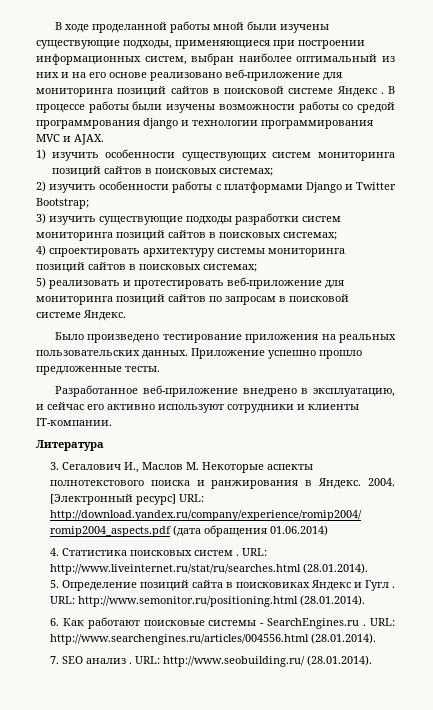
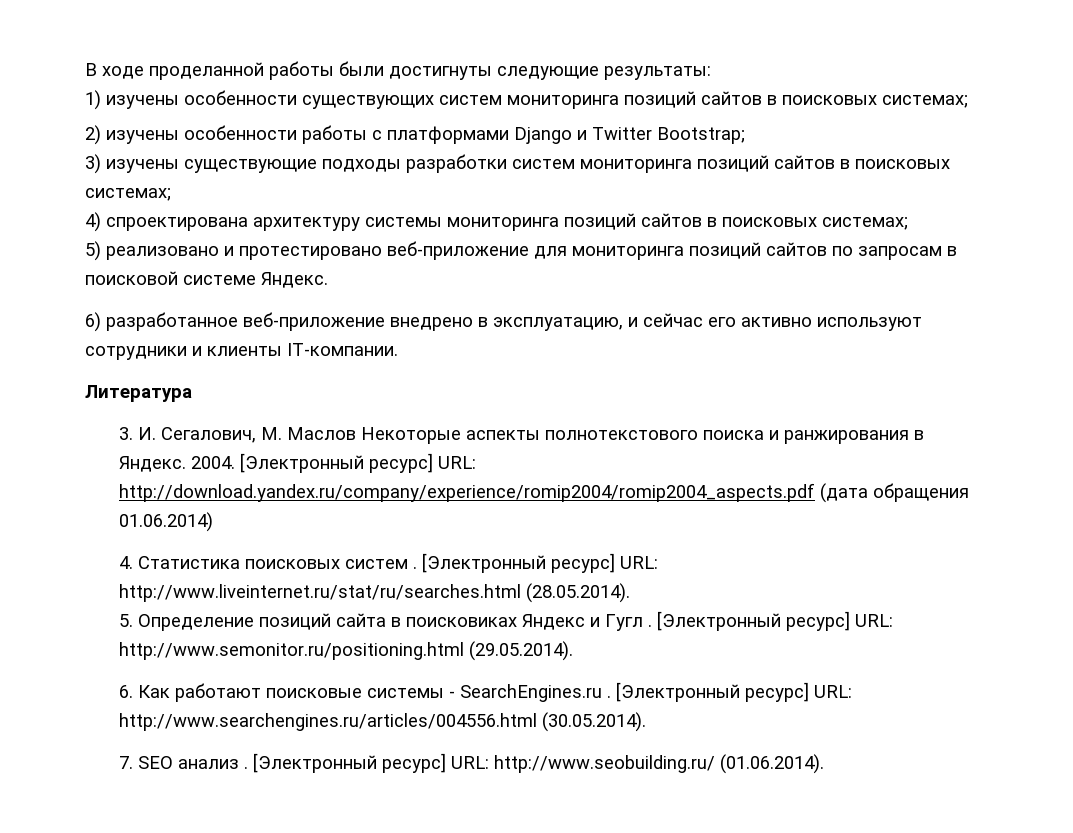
- В ходе проделанной работы мной были изучены существующие подходы, применяющиеся при построении информационных систем, выбран наиболее оптимальный из них и на его основе реализовано веб-приложение для мониторинга позиций сайтов в поисковой системе Яндекс . В процессе работы были изучены возможности работы со средой программрования django и технологии программирования MVC и AJAX.
- 1) изучить особенности существующих систем мониторинга позиций сайтов в поисковых системах;
+ В ходе проделанной работы были достигнуты следующие результаты:
+ 1) изучены особенности существующих систем мониторинга позиций сайтов в поисковых системах;
- 2) изучить особенности работы с платформами Django и Twitter Bootstrap;
+ 2) изучены особенности работы с платформами Django и Twitter Bootstrap;
- 3) изучить существующие подходы разработки систем мониторинга позиций сайтов в поисковых системах;
+ 3) изучены существующие подходы разработки систем мониторинга позиций сайтов в поисковых системах;
- 4) спроектировать архитектуру системы мониторинга позиций сайтов в поисковых системах;
+ 4) спроектирована архитектуру системы мониторинга позиций сайтов в поисковых системах;
- 5) реализовать и протестировать веб-приложение для мониторинга позиций сайтов по запросам в поисковой системе Яндекс.
+ 5) реализовано и протестировано веб-приложение для мониторинга позиций сайтов по запросам в поисковой системе Яндекс.
- Было произведено тестирование приложения на реальных пользовательских данных. Приложение успешно прошло предложенные тесты.
- Разработанное веб-приложение внедрено в эксплуатацию, и сейчас его активно используют сотрудники и клиенты IT-компании.
+ 6) разработанное веб-приложение внедрено в эксплуатацию, и сейчас его активно используют сотрудники и клиенты IT-компании.
- 3. Сегалович И., Маслов М. Некоторые аспекты полнотекстового поиска и ранжирования в Яндекс.
+ 3. И. Сегалович, М. Маслов Некоторые аспекты полнотекстового поиска и ранжирования в Яндекс.
- URL: http://www.liveinternet.ru/stat/ru/searches.html (28.01.2014).
+ [Электронный ресурс] URL: http://www.liveinternet.ru/stat/ru/searches.html (28.05.2014).
- URL: http://www.semonitor.ru/positioning.html (28.01.2014).
+ [Электронный ресурс] URL: http://www.semonitor.ru/positioning.html (29.05.2014).
- URL: http://www.searchengines.ru/articles/004556.html (28.01.2014).
+ [Электронный ресурс] URL: http://www.searchengines.ru/articles/004556.html (30.05.2014).
- URL: http://www.seobuilding.ru/ (28.01.2014).
+ [Электронный ресурс] URL: http://www.seobuilding.ru/ (01.06.2014).

